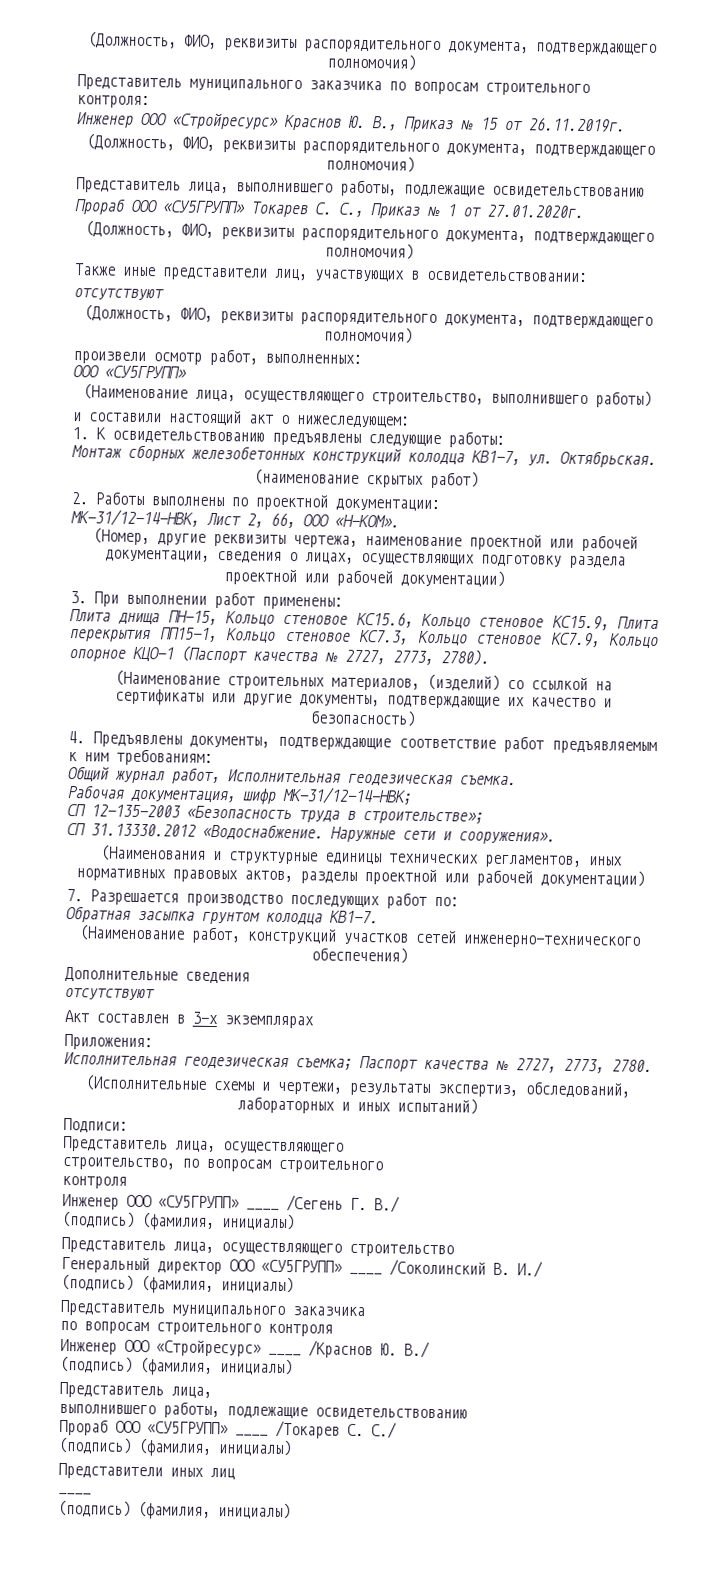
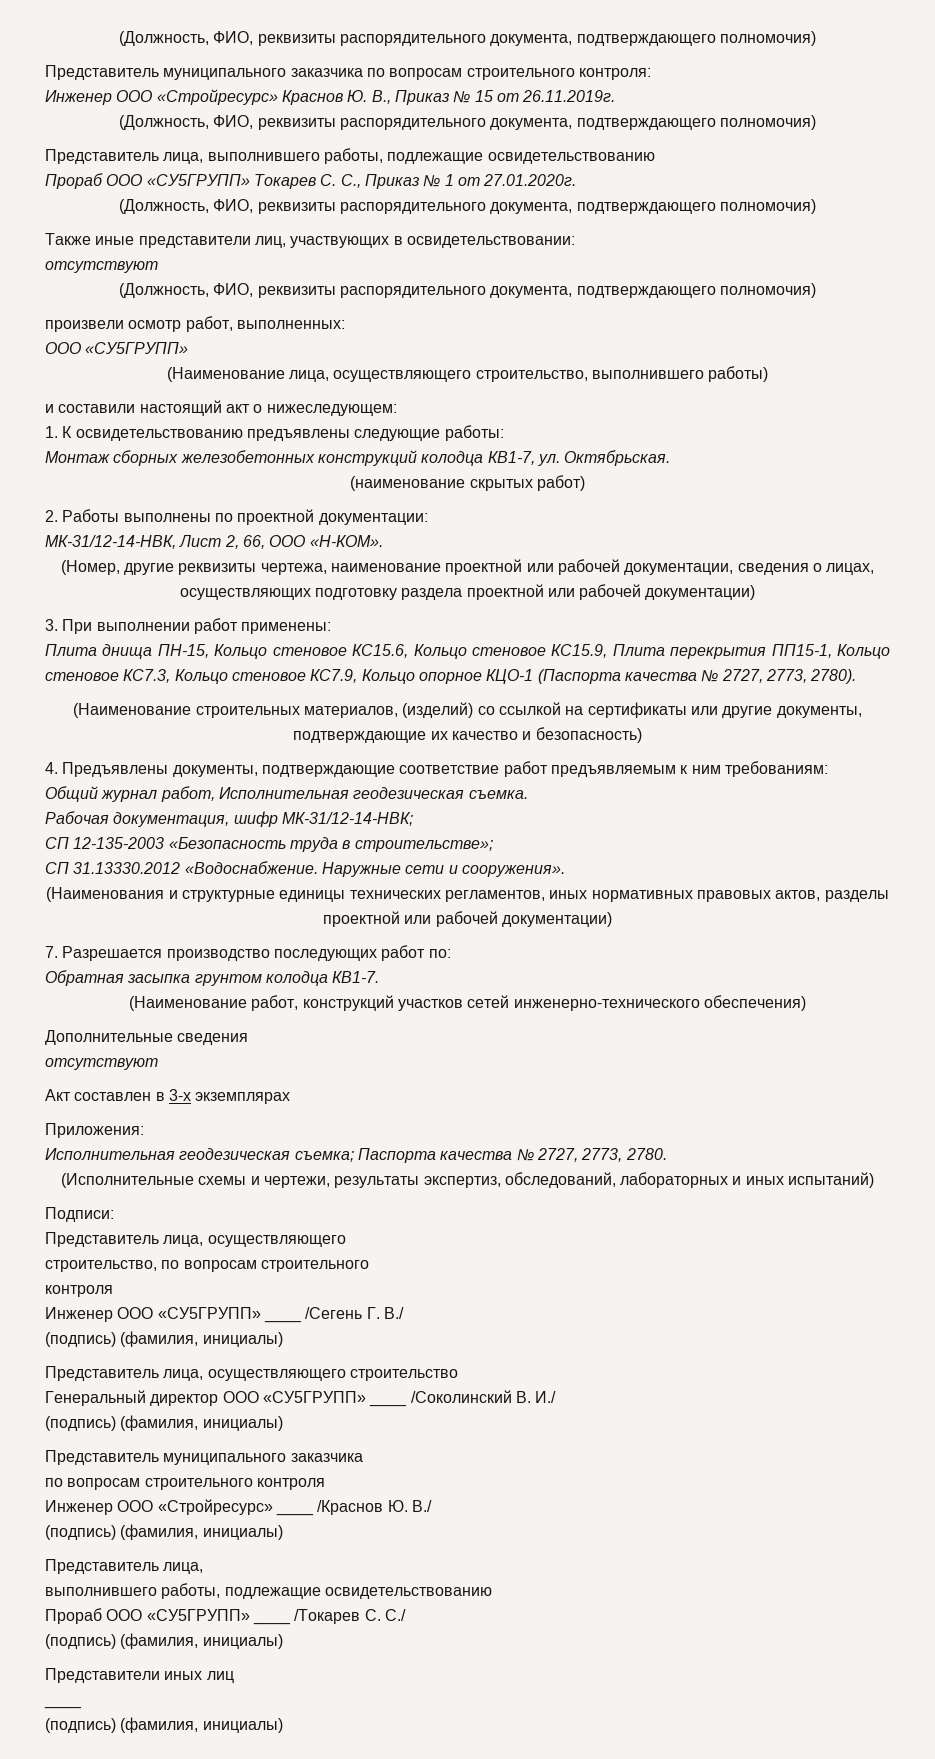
- Плита днища ПН-15, Кольцо стеновое КС15.6, Кольцо стеновое КС15.9, Плита перекрытия ПП15-1, Кольцо стеновое КС7.3, Кольцо стеновое КС7.9, Кольцо опорное КЦО-1 (Паспорт качества № 2727, 2773, 2780).
+ Плита днища ПН-15, Кольцо стеновое КС15.6, Кольцо стеновое КС15.9, Плита перекрытия ПП15-1, Кольцо стеновое КС7.3, Кольцо стеновое КС7.9, Кольцо опорное КЦО-1 (Паспорта качества № 2727, 2773, 2780).
- Исполнительная геодезическая съемка; Паспорт качества № 2727, 2773, 2780.
+ Исполнительная геодезическая съемка; Паспорта качества № 2727, 2773, 2780.

